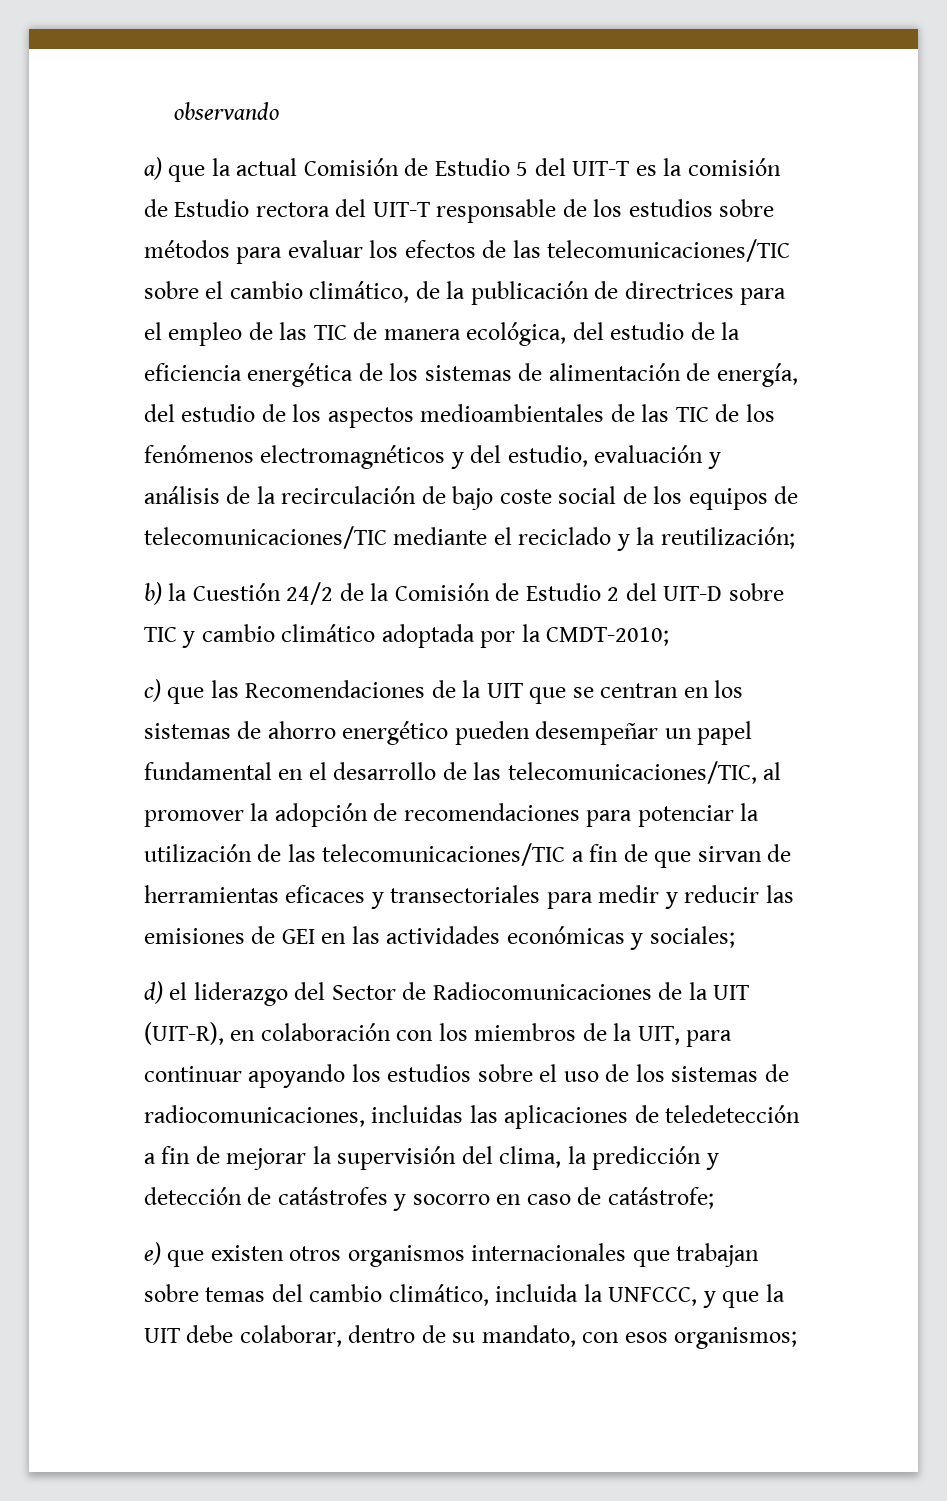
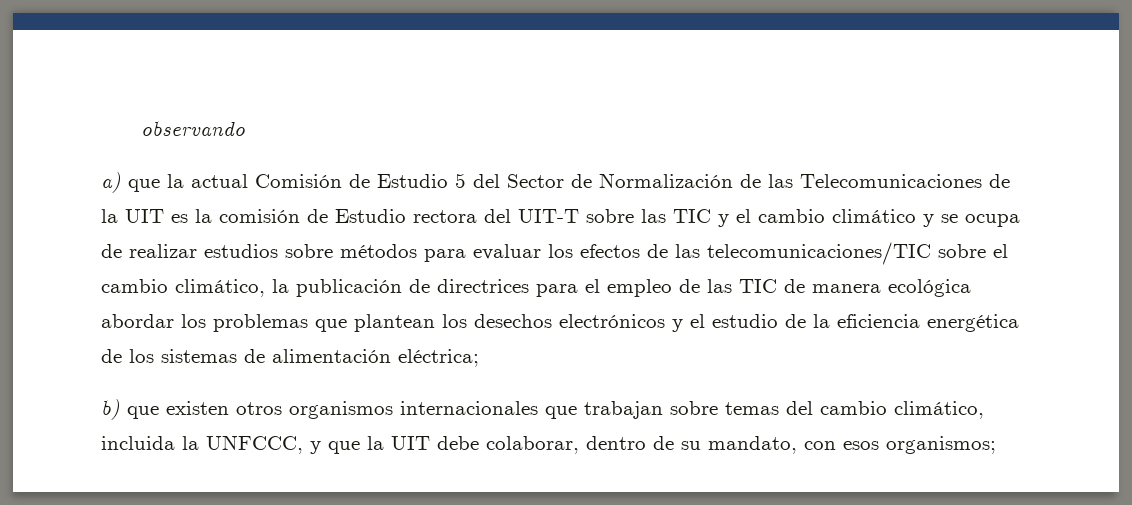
- a) que la actual Comisión de Estudio 5 del UIT-T es la comisión de Estudio rectora del UIT-T responsable de los estudios sobre métodos para evaluar los efectos de las telecomunicaciones/TIC sobre el cambio climático, de la publicación de directrices para el empleo de las TIC de manera ecológica, del estudio de la eficiencia energética de los sistemas de alimentación de energía, del estudio de los aspectos medioambientales de las TIC de los fenómenos electromagnéticos y del estudio, evaluación y análisis de la recirculación de bajo coste social de los equipos de telecomunicaciones/TIC mediante el reciclado y la reutilización;
- b) la Cuestión 24/2 de la Comisión de Estudio 2 del UIT-D sobre TIC y cambio climático adoptada por la CMDT-2010;
- c) que las Recomendaciones de la UIT que se centran en los sistemas de ahorro energético pueden desempeñar un papel fundamental en el desarrollo de las telecomunicaciones/TIC, al promover la adopción de recomendaciones para potenciar la utilización de las telecomunicaciones/TIC a fin de que sirvan de herramientas eficaces y transectoriales para medir y reducir las emisiones de GEI en las actividades económicas y sociales;
- d) el liderazgo del Sector de Radiocomunicaciones de la UIT (UIT-R), en colaboración con los miembros de la UIT, para continuar apoyando los estudios sobre el uso de los sistemas de radiocomunicaciones, incluidas las aplicaciones de teledetección a fin de mejorar la supervisión del clima, la predicción y detección de catástrofes y socorro en caso de catástrofe;
- e) que existen otros organismos internacionales que trabajan sobre temas del cambio climático, incluida la UNFCCC, y que la UIT debe colaborar, dentro de su mandato, con esos organismos;
+ a) que la actual Comisión de Estudio 5 del Sector de Normalización de las Telecomunicaciones de la UIT es la comisión de Estudio rectora del UIT-T sobre las TIC y el cambio climático y se ocupa de realizar estudios sobre métodos para evaluar los efectos de las telecomunicaciones/TIC sobre el cambio climático, la publicación de directrices para el empleo de las TIC de manera ecológica abordar los problemas que plantean los desechos electrónicos y el estudio de la eficiencia energética de los sistemas de alimentación eléctrica;
+ b) que existen otros organismos internacionales que trabajan sobre temas del cambio climático, incluida la UNFCCC, y que la UIT debe colaborar, dentro de su mandato, con esos organismos;

